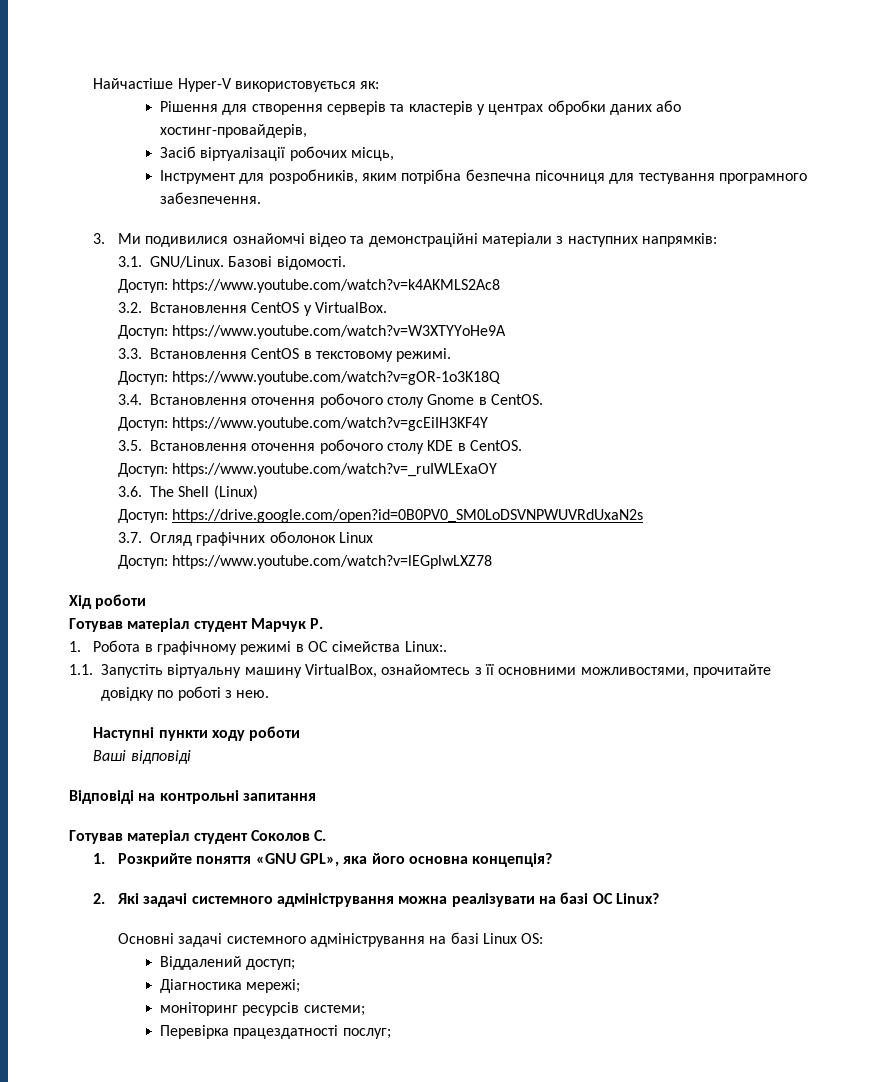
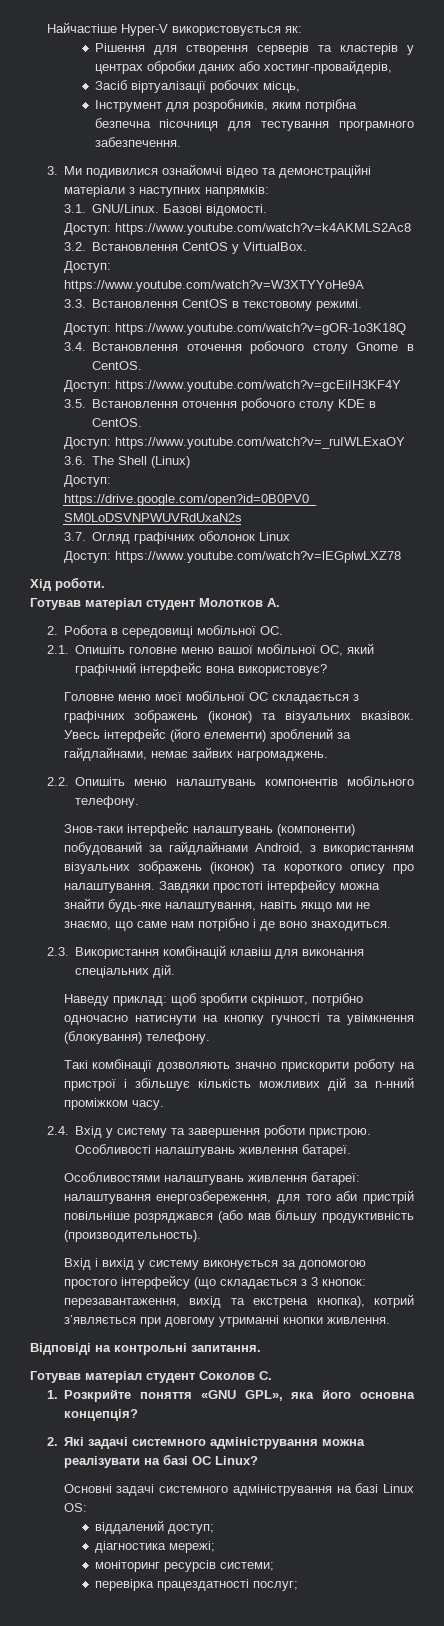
- Хід роботи
- Готував матеріал студент Марчук Р.
- 1. Робота в графічному режимі в ОС сімейства Linux:.
- 1.1. Запустіть віртуальну машину VirtualBox, ознайомтесь з її основними можливостями, прочитайте довідку по роботі з нею.
- Наступні пункти ходу роботи
- Ваші відповіді
+ Хід роботи.
+ Готував матеріал студент Молотков А.
+ 2. Робота в середовищі мобільної ОС.
+ 2.1. Опишіть головне меню вашої мобільної ОС, який графічний інтерфейс вона використовує?
+ Головне меню моєї мобільної ОС складається з графічних зображень (іконок) та візуальних вказівок. Увесь інтерфейс (його елементи) зроблений за гайдлайнами, немає зайвих нагромаджень.
+ 2.2. Опишіть меню налаштувань компонентів мобільного телефону.
+ Знов-таки інтерфейс налаштувань (компоненти) побудований за гайдлайнами Android, з використанням візуальних зображень (іконок) та короткого опису про налаштування. Завдяки простоті інтерфейсу можна знайти будь-яке налаштування, навіть якщо ми не знаємо, що саме нам потрібно і де воно знаходиться.
+ 2.3. Використання комбінацій клавіш для виконання спеціальних дій.
+ Наведу приклад: щоб зробити скріншот, потрібно одночасно натиснути на кнопку гучності та увімкнення (блокування) телефону.
+ Такі комбінації дозволяють значно прискорити роботу на пристрої і збільшує кількість можливих дій за n-нний проміжком часу.
+ 2.4. Вхід у систему та завершення роботи пристрою. Особливості налаштувань живлення батареї.
+ Особливостями налаштувань живлення батареї: налаштування енергозбереження, для того аби пристрій повільніше розряджався (або мав більшу продуктивність (производительность).
+ Вхід і вихід у систему виконується за допомогою простого інтерфейсу (що складається з 3 кнопок: перезавантаження, вихід та екстрена кнопка), котрий з’являється при довгому утриманні кнопки живлення.
- Відповіді на контрольні запитання
+ Відповіді на контрольні запитання.
- Віддалений доступ;
+ віддалений доступ;
- Діагностика мережі;
+ діагностика мережі;
- Перевірка працездатності послуг;
+ перевірка працездатності послуг;

